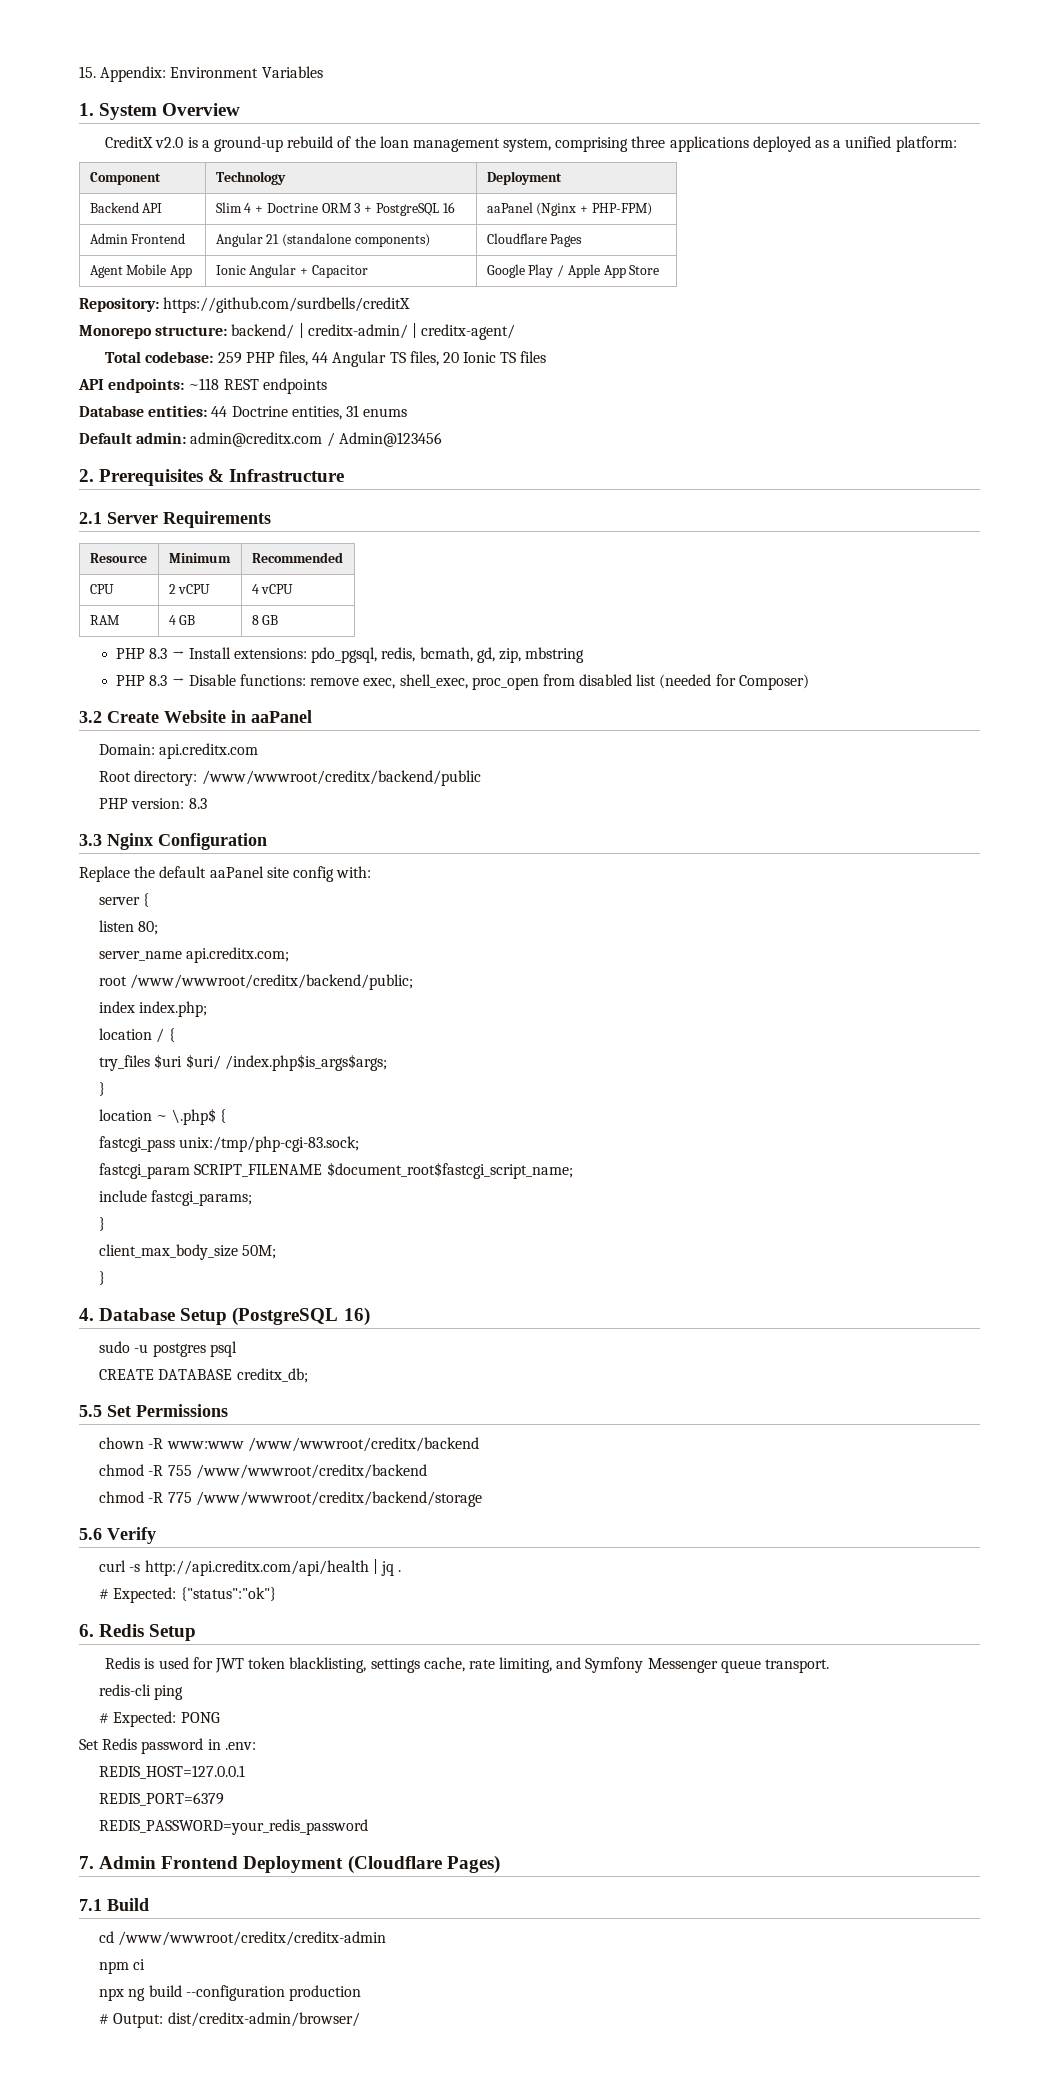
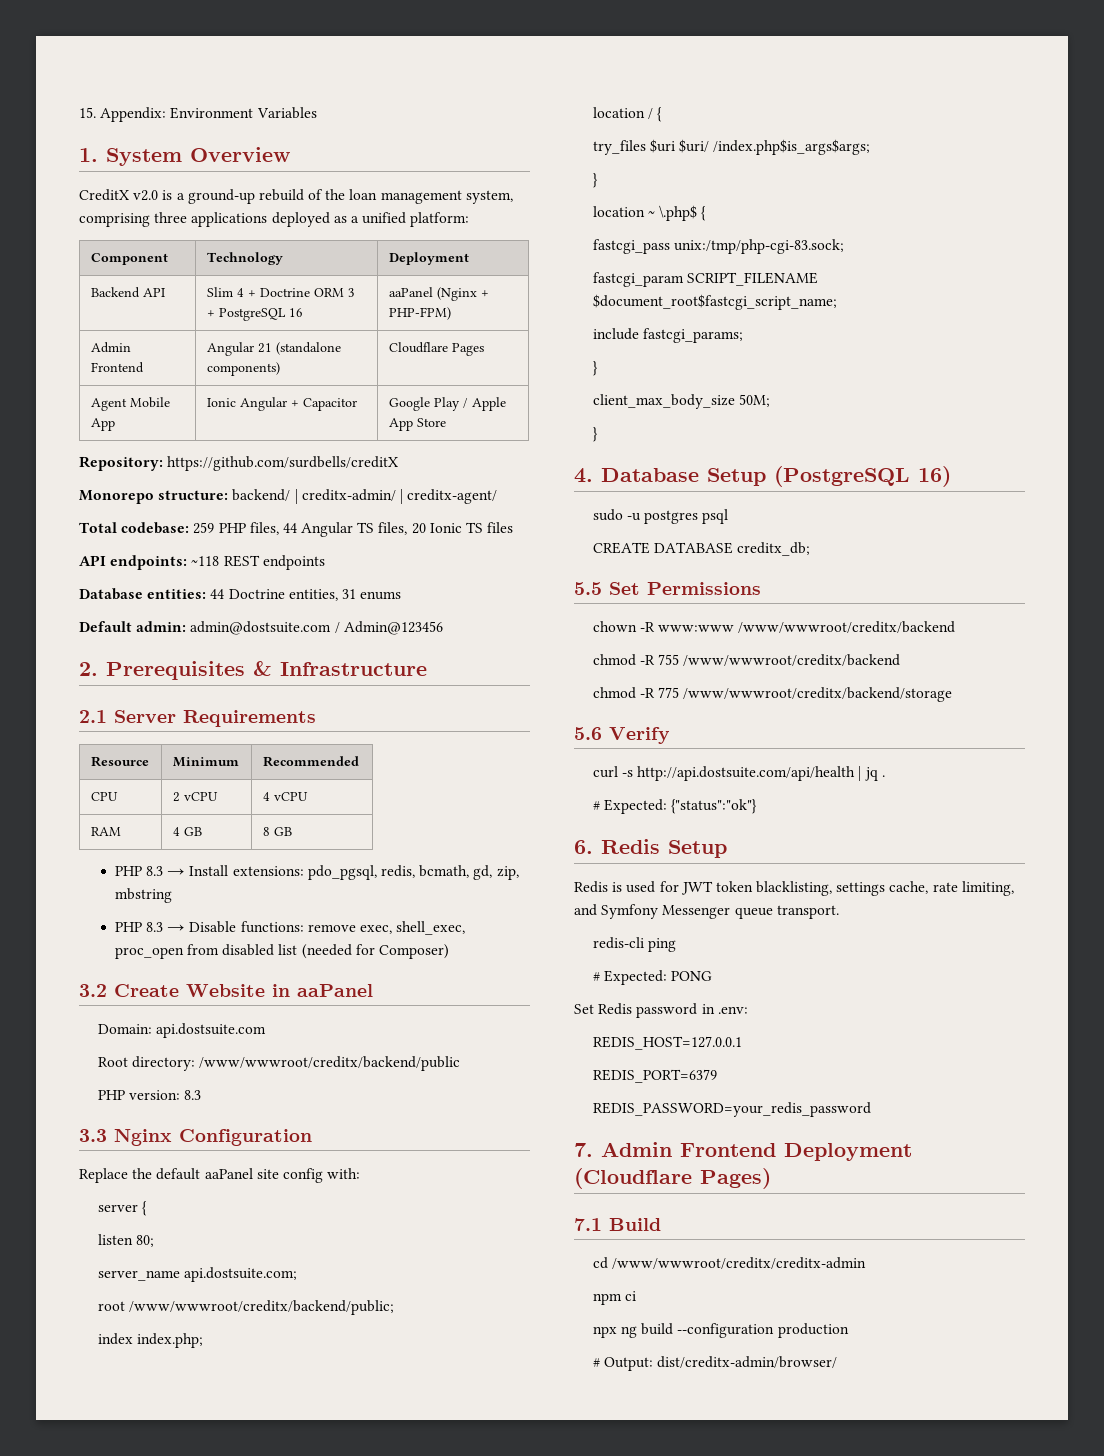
- Default admin: admin@creditx.com / Admin@123456
+ Default admin: admin@dostsuite.com / Admin@123456
- Domain: api.creditx.com
+ Domain: api.dostsuite.com
- server_name api.creditx.com;
+ server_name api.dostsuite.com;
- curl -s http://api.creditx.com/api/health | jq .
+ curl -s http://api.dostsuite.com/api/health | jq .

